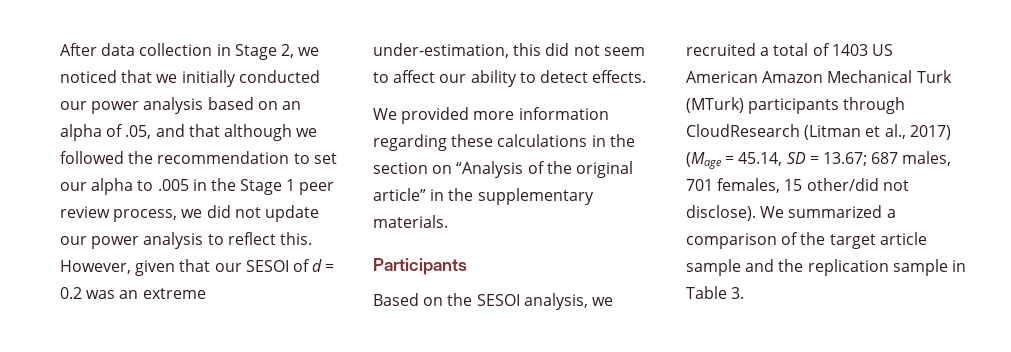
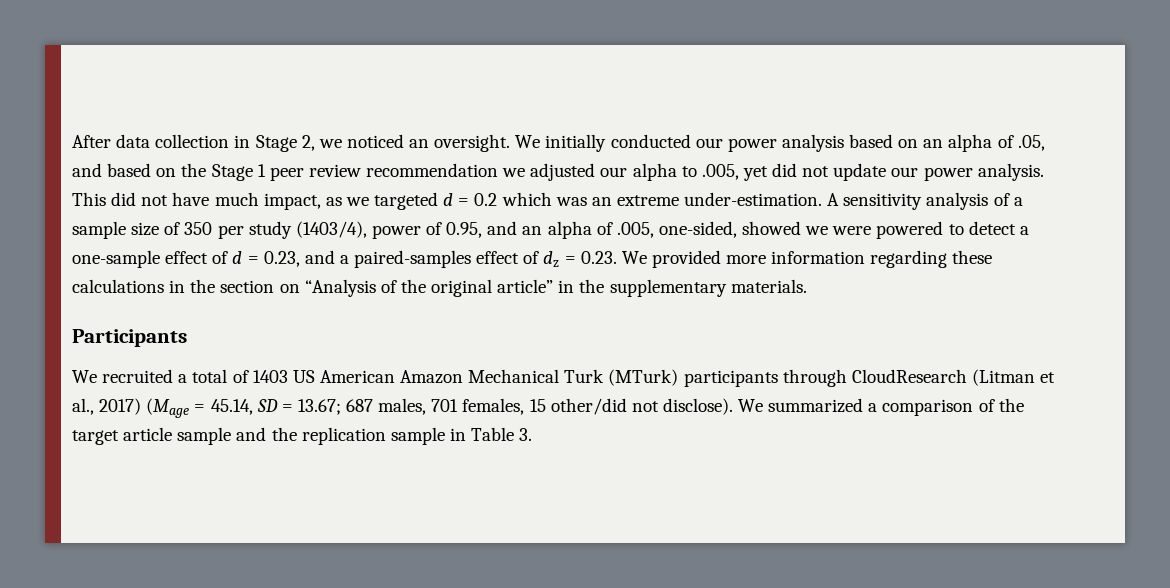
- After data collection in Stage 2, we noticed that we initially conducted our power analysis based on an alpha of .05, and that although we followed the recommendation to set our alpha to .005 in the Stage 1 peer review process, we did not update our power analysis to reflect this. However, given that our SESOI of d = 0.2 was an extreme under-estimation, this did not seem to affect our ability to detect effects.
- We provided more information regarding these calculations in the section on “Analysis of the original article” in the supplementary materials.
+ After data collection in Stage 2, we noticed an oversight. We initially conducted our power analysis based on an alpha of .05, and based on the Stage 1 peer review recommendation we adjusted our alpha to .005, yet did not update our power analysis. This did not have much impact, as we targeted d = 0.2 which was an extreme under-estimation. A sensitivity analysis of a sample size of 350 per study (1403/4), power of 0.95, and an alpha of .005, one-sided, showed we were powered to detect a one-sample effect of d = 0.23, and a paired-samples effect of dz = 0.23. We provided more information regarding these calculations in the section on “Analysis of the original article” in the supplementary materials.
- Based on the SESOI analysis, we recruited a total of 1403 US American Amazon Mechanical Turk (MTurk) participants through CloudResearch (Litman et al., 2017) (Mage = 45.14, SD = 13.67; 687 males, 701 females, 15 other/did not disclose).
+ We recruited a total of 1403 US American Amazon Mechanical Turk (MTurk) participants through CloudResearch (Litman et al., 2017) (Mage = 45.14, SD = 13.67; 687 males, 701 females, 15 other/did not disclose).

